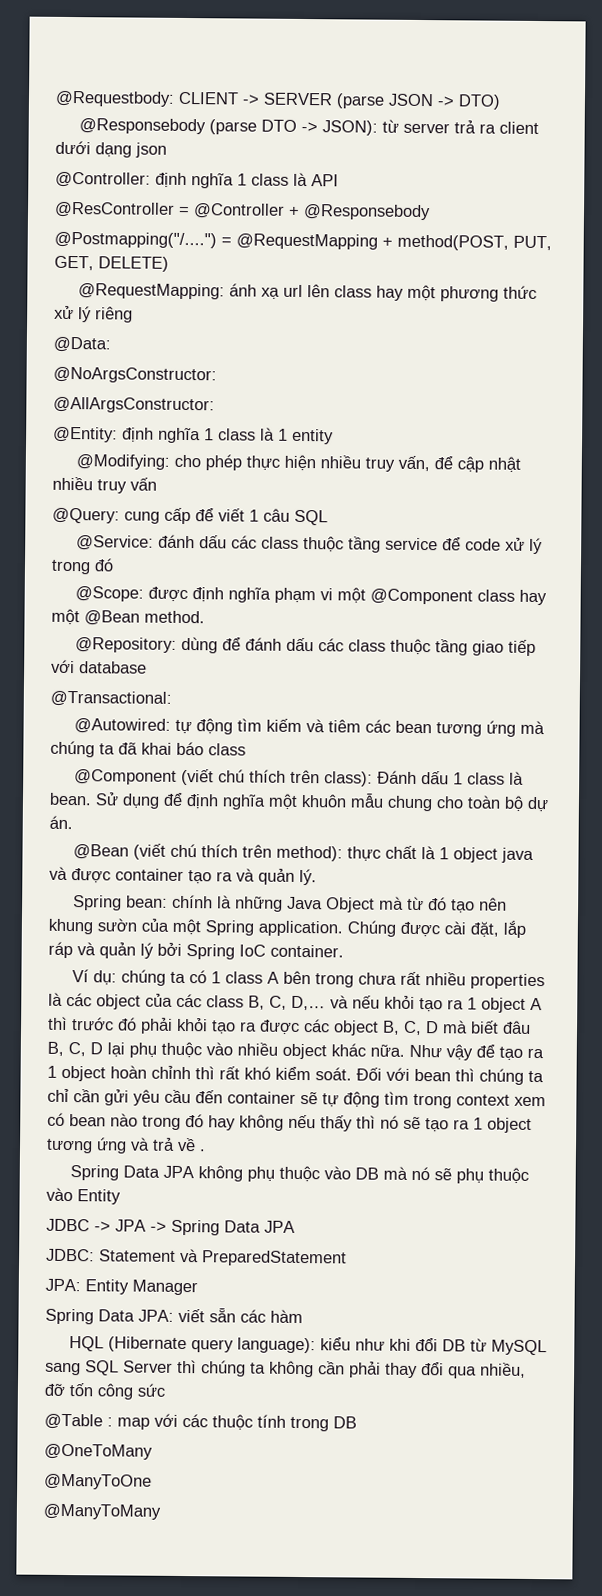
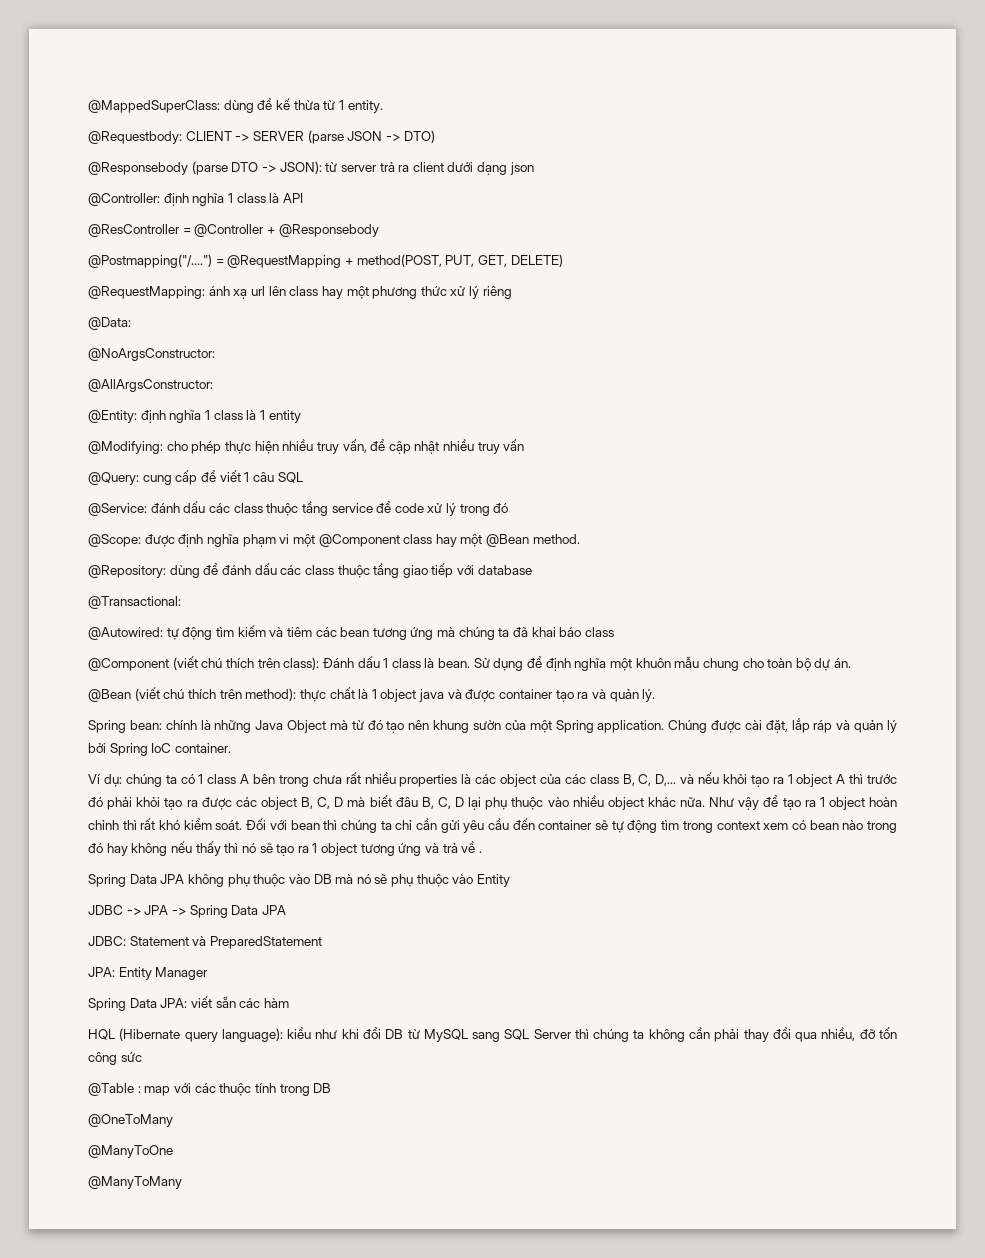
+ @MappedSuperClass: dùng để kế thừa từ 1 entity.

